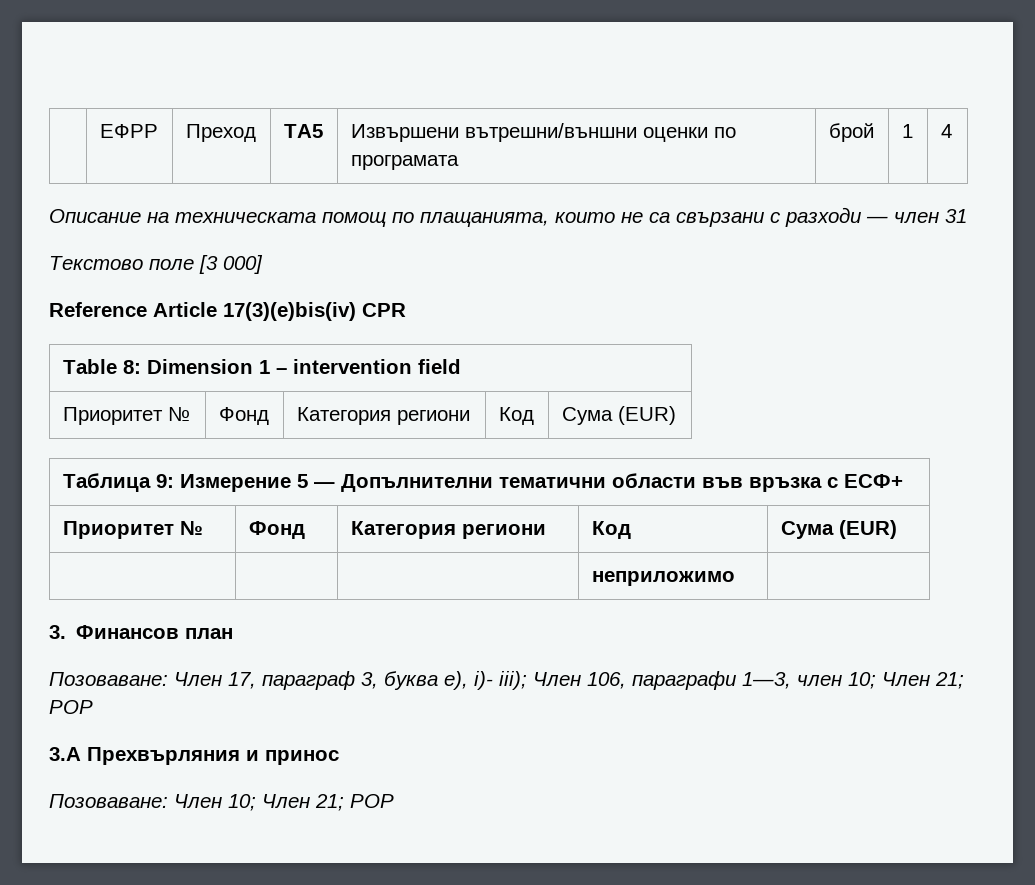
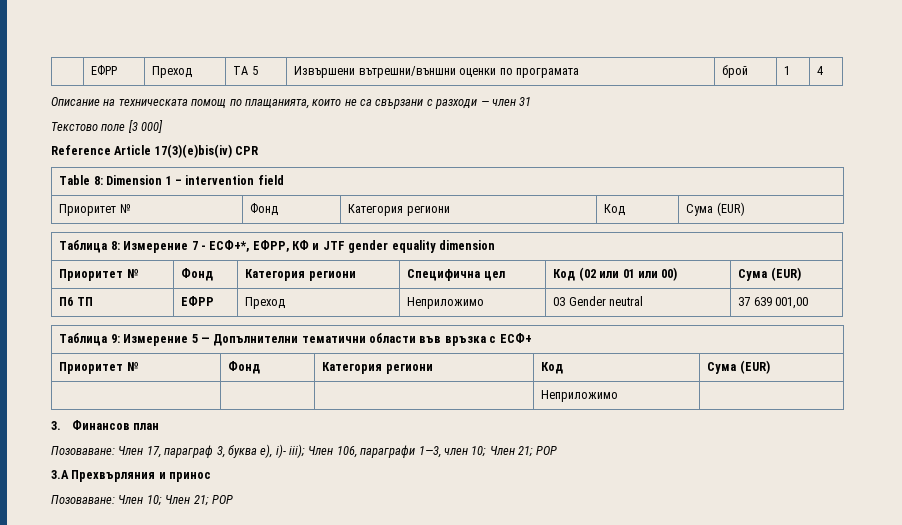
- | ЕФРР | Преход | ТА5 | Извършени вътрешни/външни оценки по програмата | брой | 1 | 4
+ | ЕФРР | Преход | ТА 5 | Извършени вътрешни/външни оценки по програмата | брой | 1 | 4
+ Таблица 8: Измерение 7 - ЕСФ+*, ЕФРР, КФ и JTF gender equality dimension
+ Приоритет № | Фонд | Категория региони | Специфична цел | Код (02 или 01 или 00) | Сума (EUR)
+ П6 ТП | ЕФРР | Преход | Неприложимо | 03 Gender neutral | 37 639 001,00
- | | | неприложимо |
+ | | | Неприложимо |

